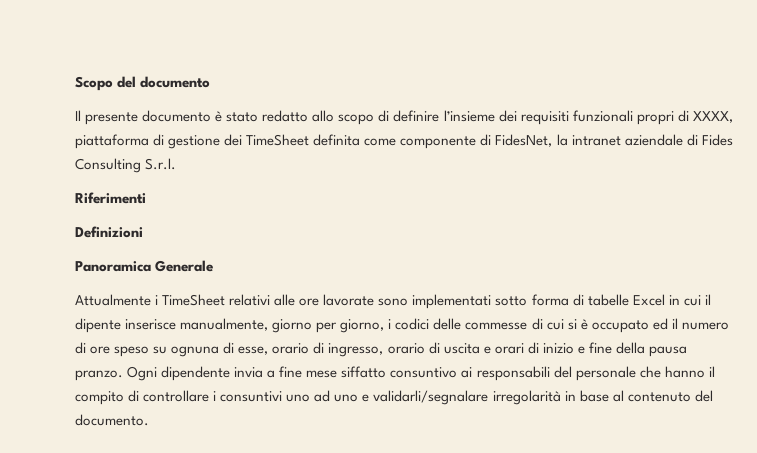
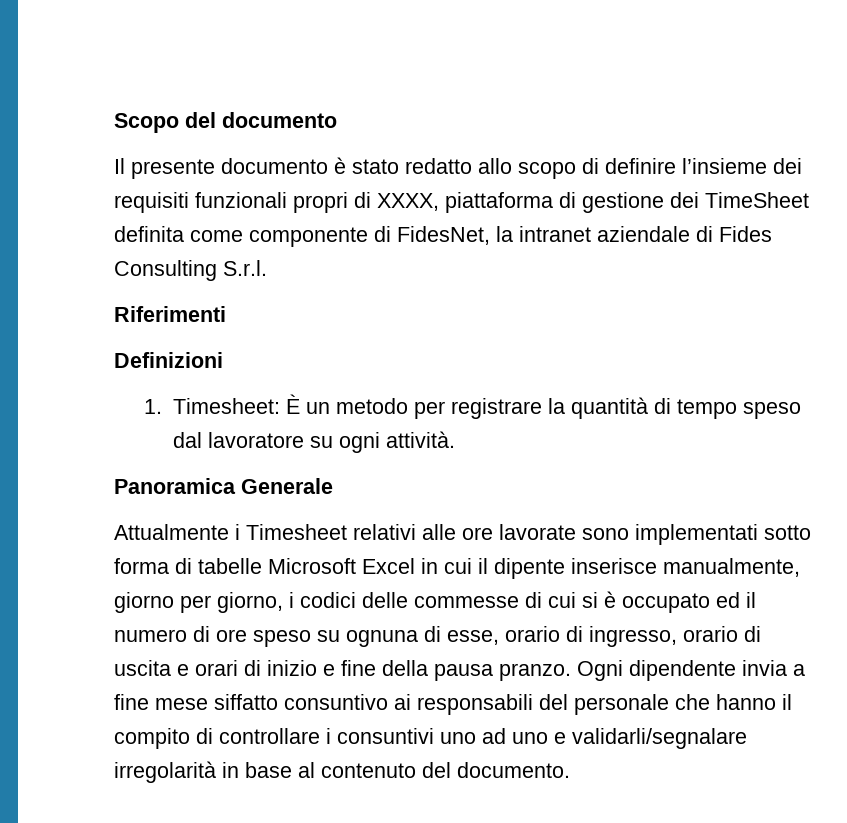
+ 1. Timesheet: È un metodo per registrare la quantità di tempo speso dal lavoratore su ogni attività.
- Attualmente i TimeSheet relativi alle ore lavorate sono implementati sotto forma di tabelle Excel in cui il dipente inserisce manualmente, giorno per giorno, i codici delle commesse di cui si è occupato ed il numero di ore speso su ognuna di esse, orario di ingresso, orario di uscita e orari di inizio e fine della pausa pranzo.
+ Attualmente i Timesheet relativi alle ore lavorate sono implementati sotto forma di tabelle Microsoft Excel in cui il dipente inserisce manualmente, giorno per giorno, i codici delle commesse di cui si è occupato ed il numero di ore speso su ognuna di esse, orario di ingresso, orario di uscita e orari di inizio e fine della pausa pranzo.

